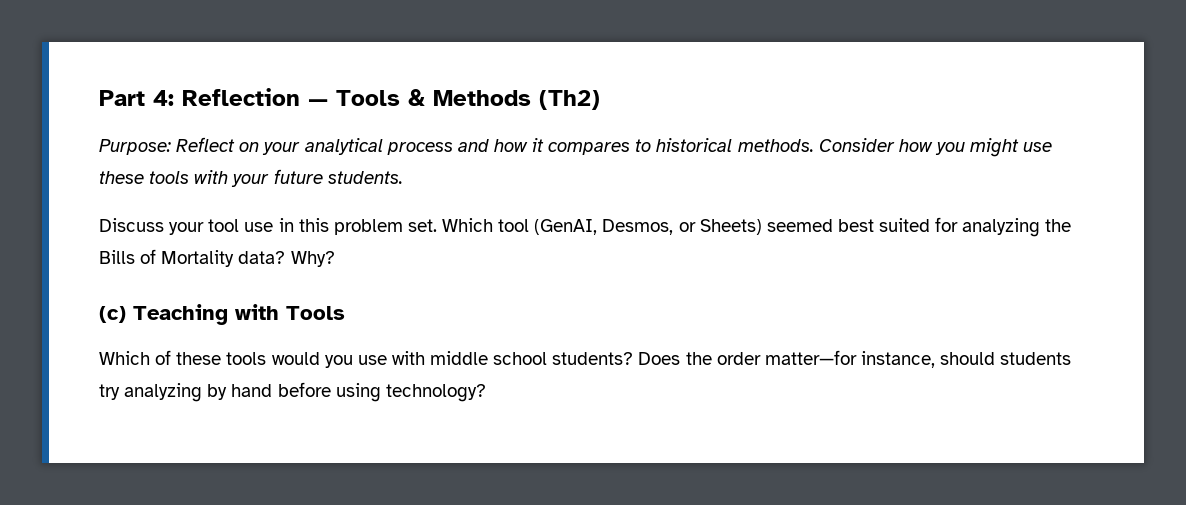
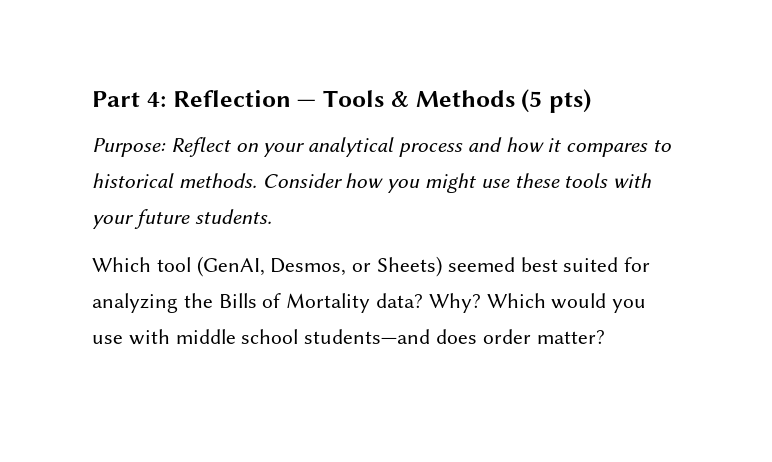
- Part 4: Reflection — Tools & Methods (Th2)
+ Part 4: Reflection — Tools & Methods (5 pts)
- Discuss your tool use in this problem set.
- Why?
- (c) Teaching with Tools
- Which of these tools would you use with middle school students? Does the order matter—for instance, should students try analyzing by hand before using technology?
+ Why? Which would you use with middle school students—and does order matter?

